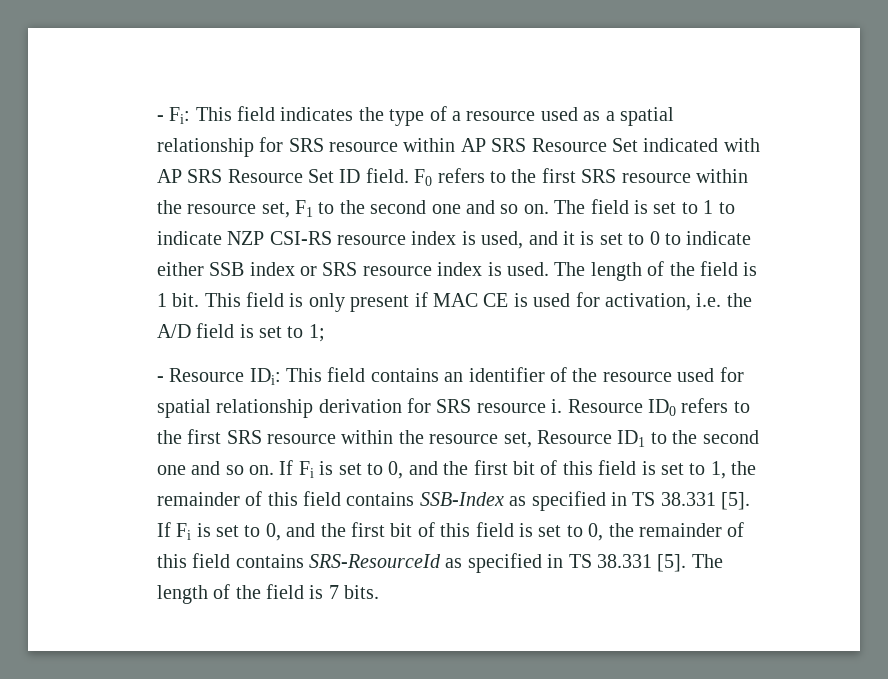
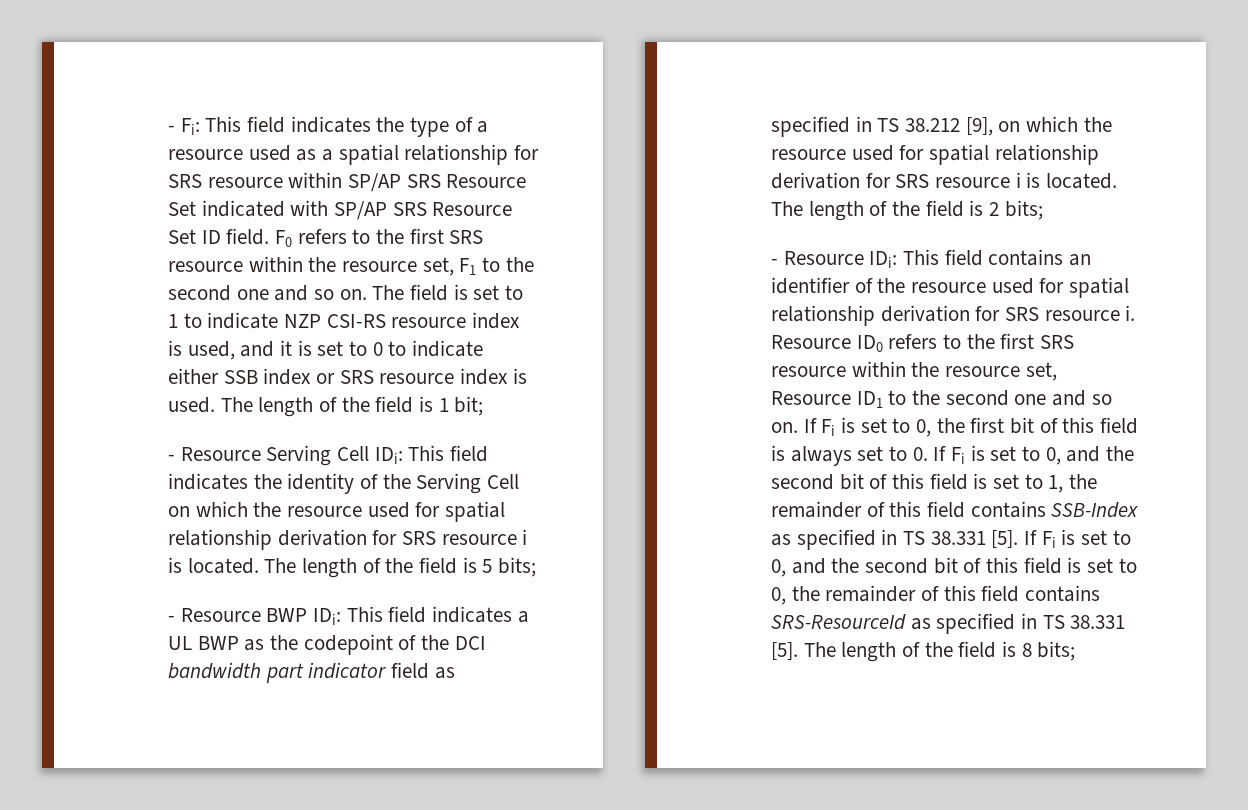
- - Fi: This field indicates the type of a resource used as a spatial relationship for SRS resource within AP SRS Resource Set indicated with AP SRS Resource Set ID field.
+ - Fi: This field indicates the type of a resource used as a spatial relationship for SRS resource within SP/AP SRS Resource Set indicated with SP/AP SRS Resource Set ID field.
- The length of the field is 1 bit. This field is only present if MAC CE is used for activation, i.e. the A/D field is set to 1;
+ The length of the field is 1 bit;
+ - Resource Serving Cell IDi: This field indicates the identity of the Serving Cell on which the resource used for spatial relationship derivation for SRS resource i is located. The length of the field is 5 bits;
+ - Resource BWP IDi: This field indicates a UL BWP as the codepoint of the DCI bandwidth part indicator field as specified in TS 38.212 [9], on which the resource used for spatial relationship derivation for SRS resource i is located. The length of the field is 2 bits;
- If Fi is set to 0, and the first bit of this field is set to 1, the remainder of this field contains SSB-Index as specified in TS 38.331 [5].
+ If Fi is set to 0, the first bit of this field is always set to 0. If Fi is set to 0, and the second bit of this field is set to 1, the remainder of this field contains SSB-Index as specified in TS 38.331 [5].
- If Fi is set to 0, and the first bit of this field is set to 0, the remainder of this field contains SRS-ResourceId as specified in TS 38.331 [5].
+ If Fi is set to 0, and the second bit of this field is set to 0, the remainder of this field contains SRS-ResourceId as specified in TS 38.331 [5].
- The length of the field is 7 bits.
+ The length of the field is 8 bits;

